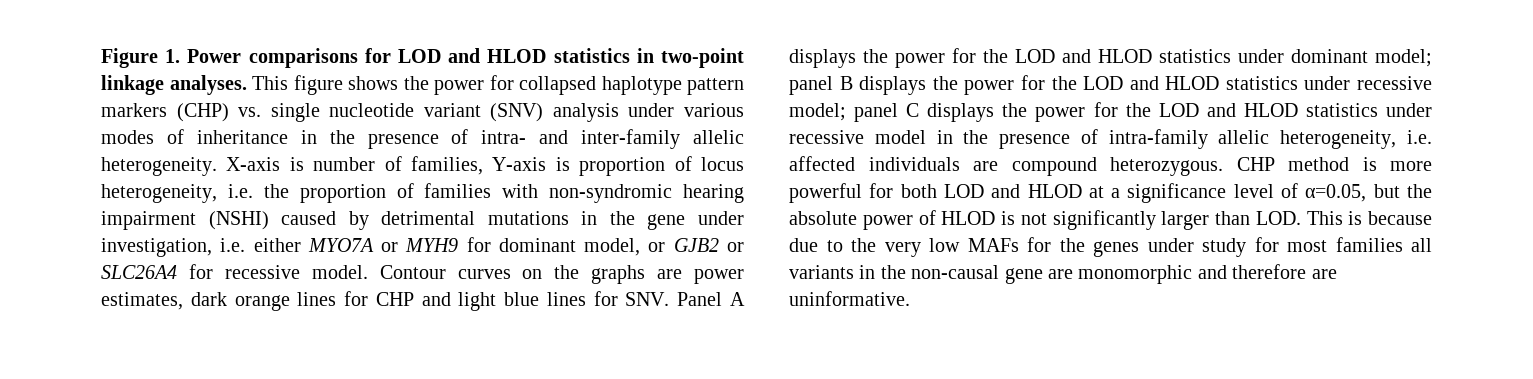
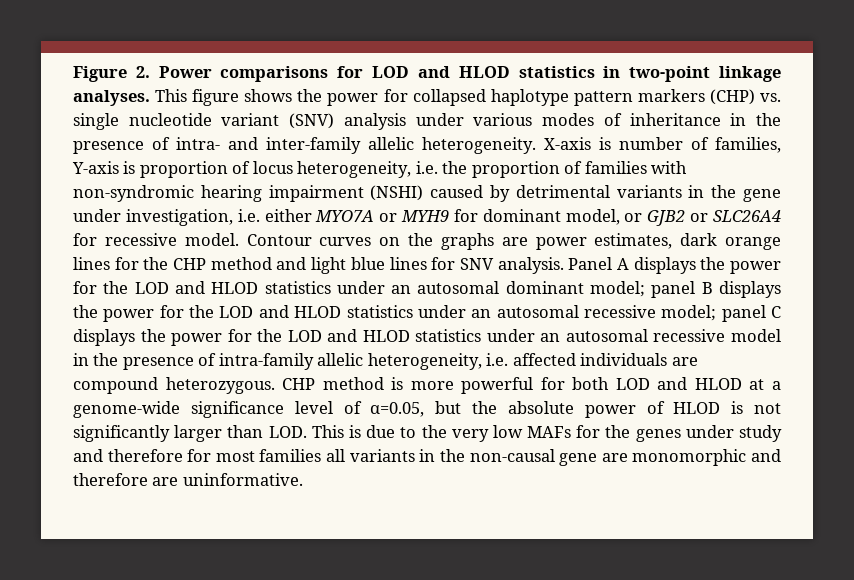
- Figure 1. Power comparisons for LOD and HLOD statistics in two-point linkage analyses.
+ Figure 2. Power comparisons for LOD and HLOD statistics in two-point linkage analyses.
- X-axis is number of families, Y-axis is proportion of locus heterogeneity, i.e. the proportion of families with non-syndromic hearing impairment (NSHI) caused by detrimental mutations in the gene under investigation, i.e. either MYO7A or MYH9 for dominant model, or GJB2 or SLC26A4 for recessive model.
+ X-axis is number of families, Y-axis is proportion of locus heterogeneity, i.e. the proportion of families with non-syndromic hearing impairment (NSHI) caused by detrimental variants in the gene under investigation, i.e. either MYO7A or MYH9 for dominant model, or GJB2 or SLC26A4 for recessive model.
- Contour curves on the graphs are power estimates, dark orange lines for CHP and light blue lines for SNV. Panel A displays the power for the LOD and HLOD statistics under dominant model;
+ Contour curves on the graphs are power estimates, dark orange lines for the CHP method and light blue lines for SNV analysis. Panel A displays the power for the LOD and HLOD statistics under an autosomal dominant model;
- panel B displays the power for the LOD and HLOD statistics under recessive model;
+ panel B displays the power for the LOD and HLOD statistics under an autosomal recessive model;
- panel C displays the power for the LOD and HLOD statistics under recessive model in the presence of intra-family allelic heterogeneity, i.e. affected individuals are compound heterozygous.
+ panel C displays the power for the LOD and HLOD statistics under an autosomal recessive model in the presence of intra-family allelic heterogeneity, i.e. affected individuals are compound heterozygous.
- CHP method is more powerful for both LOD and HLOD at a significance level of α=0.05, but the absolute power of HLOD is not significantly larger than LOD. This is because due to the very low MAFs for the genes under study for most families all variants in the non-causal gene are monomorphic and therefore are uninformative.
+ CHP method is more powerful for both LOD and HLOD at a genome-wide significance level of α=0.05, but the absolute power of HLOD is not significantly larger than LOD. This is due to the very low MAFs for the genes under study and therefore for most families all variants in the non-causal gene are monomorphic and therefore are uninformative.

